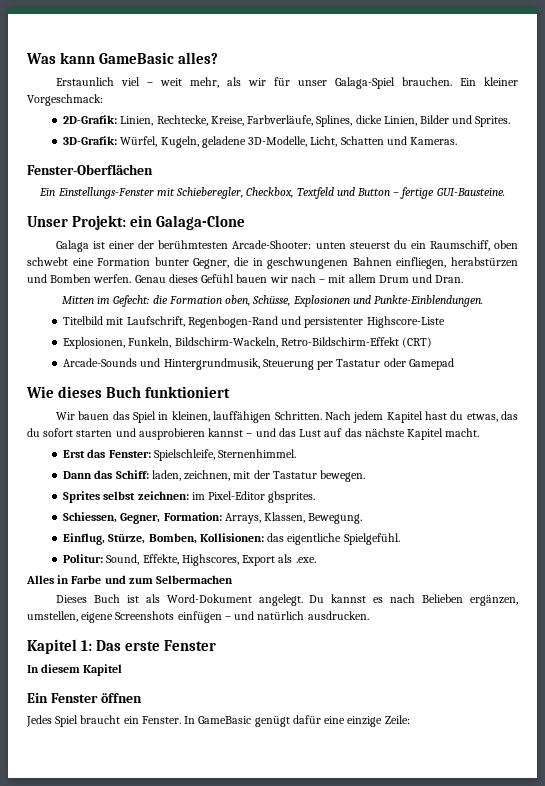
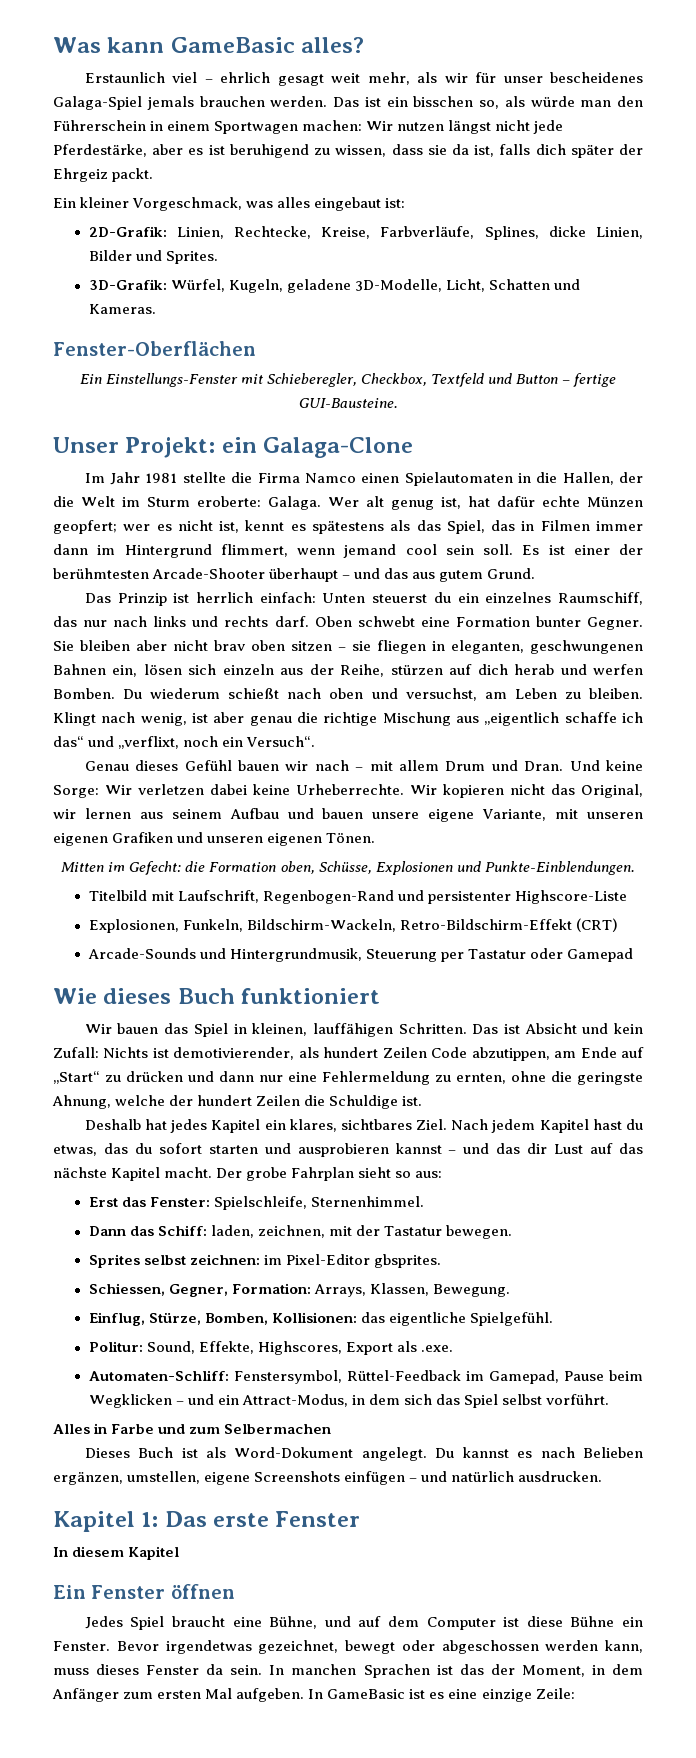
- Erstaunlich viel – weit mehr, als wir für unser Galaga-Spiel brauchen. Ein kleiner Vorgeschmack:
+ Erstaunlich viel – ehrlich gesagt weit mehr, als wir für unser bescheidenes Galaga-Spiel jemals brauchen werden. Das ist ein bisschen so, als würde man den Führerschein in einem Sportwagen machen: Wir nutzen längst nicht jede Pferdestärke, aber es ist beruhigend zu wissen, dass sie da ist, falls dich später der Ehrgeiz packt.
+ Ein kleiner Vorgeschmack, was alles eingebaut ist:
- Galaga ist einer der berühmtesten Arcade-Shooter: unten steuerst du ein Raumschiff, oben schwebt eine Formation bunter Gegner, die in geschwungenen Bahnen einfliegen, herabstürzen und Bomben werfen. Genau dieses Gefühl bauen wir nach – mit allem Drum und Dran.
+ Im Jahr 1981 stellte die Firma Namco einen Spielautomaten in die Hallen, der die Welt im Sturm eroberte: Galaga. Wer alt genug ist, hat dafür echte Münzen geopfert; wer es nicht ist, kennt es spätestens als das Spiel, das in Filmen immer dann im Hintergrund flimmert, wenn jemand cool sein soll. Es ist einer der berühmtesten Arcade-Shooter überhaupt – und das aus gutem Grund.
+ Das Prinzip ist herrlich einfach: Unten steuerst du ein einzelnes Raumschiff, das nur nach links und rechts darf. Oben schwebt eine Formation bunter Gegner. Sie bleiben aber nicht brav oben sitzen – sie fliegen in eleganten, geschwungenen Bahnen ein, lösen sich einzeln aus der Reihe, stürzen auf dich herab und werfen Bomben. Du wiederum schießt nach oben und versuchst, am Leben zu bleiben. Klingt nach wenig, ist aber genau die richtige Mischung aus „eigentlich schaffe ich das“ und „verflixt, noch ein Versuch“.
+ Genau dieses Gefühl bauen wir nach – mit allem Drum und Dran. Und keine Sorge: Wir verletzen dabei keine Urheberrechte. Wir kopieren nicht das Original, wir lernen aus seinem Aufbau und bauen unsere eigene Variante, mit unseren eigenen Grafiken und unseren eigenen Tönen.
+ Das ist Absicht und kein Zufall: Nichts ist demotivierender, als hundert Zeilen Code abzutippen, am Ende auf „Start“ zu drücken und dann nur eine Fehlermeldung zu ernten, ohne die geringste Ahnung, welche der hundert Zeilen die Schuldige ist.
+ Deshalb hat jedes Kapitel ein klares, sichtbares Ziel.
- Nach jedem Kapitel hast du etwas, das du sofort starten und ausprobieren kannst – und das Lust auf das nächste Kapitel macht.
+ Nach jedem Kapitel hast du etwas, das du sofort starten und ausprobieren kannst – und das dir Lust auf das nächste Kapitel macht. Der grobe Fahrplan sieht so aus:
+ Automaten-Schliff: Fenstersymbol, Rüttel-Feedback im Gamepad, Pause beim Wegklicken – und ein Attract-Modus, in dem sich das Spiel selbst vorführt.
- Jedes Spiel braucht ein Fenster. In GameBasic genügt dafür eine einzige Zeile:
+ Jedes Spiel braucht eine Bühne, und auf dem Computer ist diese Bühne ein Fenster. Bevor irgendetwas gezeichnet, bewegt oder abgeschossen werden kann, muss dieses Fenster da sein. In manchen Sprachen ist das der Moment, in dem Anfänger zum ersten Mal aufgeben. In GameBasic ist es eine einzige Zeile:

